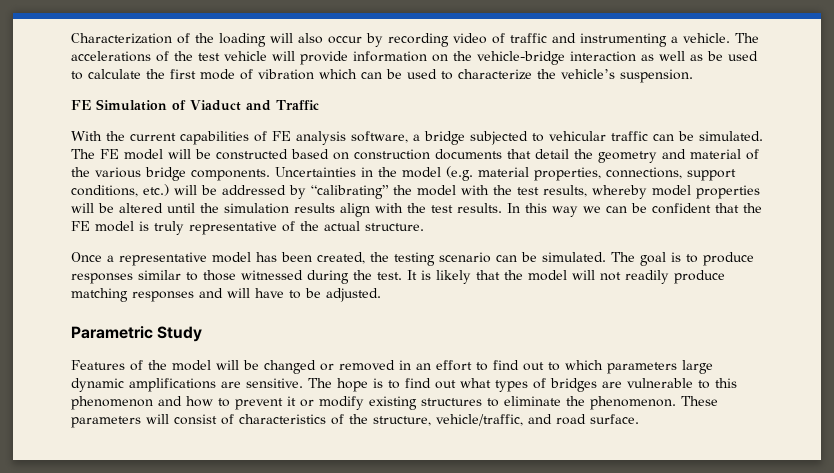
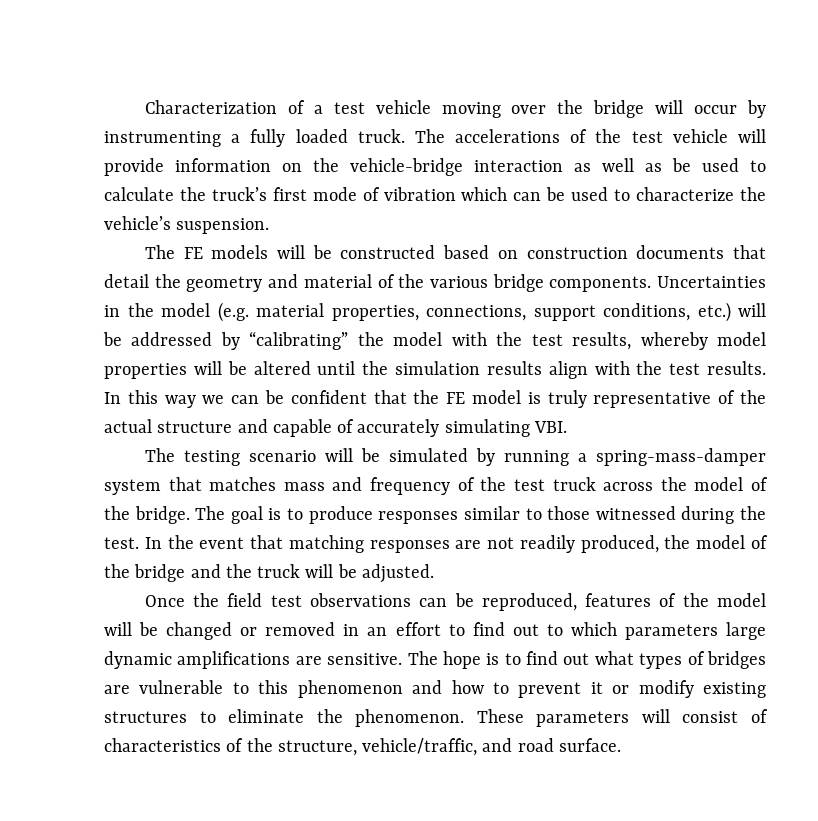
- Characterization of the loading will also occur by recording video of traffic and instrumenting a vehicle.
+ Characterization of a test vehicle moving over the bridge will occur by instrumenting a fully loaded truck.
- The accelerations of the test vehicle will provide information on the vehicle-bridge interaction as well as be used to calculate the first mode of vibration which can be used to characterize the vehicle’s suspension.
+ The accelerations of the test vehicle will provide information on the vehicle-bridge interaction as well as be used to calculate the truck’s first mode of vibration which can be used to characterize the vehicle’s suspension.
- FE Simulation of Viaduct and Traffic
- With the current capabilities of FE analysis software, a bridge subjected to vehicular traffic can be simulated. The FE model will be constructed based on construction documents that detail the geometry and material of the various bridge components.
+ The FE models will be constructed based on construction documents that detail the geometry and material of the various bridge components.
- In this way we can be confident that the FE model is truly representative of the actual structure.
- Once a representative model has been created, the testing scenario can be simulated.
+ In this way we can be confident that the FE model is truly representative of the actual structure and capable of accurately simulating VBI.
+ The testing scenario will be simulated by running a spring-mass-damper system that matches mass and frequency of the test truck across the model of the bridge.
- It is likely that the model will not readily produce matching responses and will have to be adjusted.
- Parametric Study
- Features of the model will be changed or removed in an effort to find out to which parameters large dynamic amplifications are sensitive.
+ In the event that matching responses are not readily produced, the model of the bridge and the truck will be adjusted.
+ Once the field test observations can be reproduced, features of the model will be changed or removed in an effort to find out to which parameters large dynamic amplifications are sensitive.

